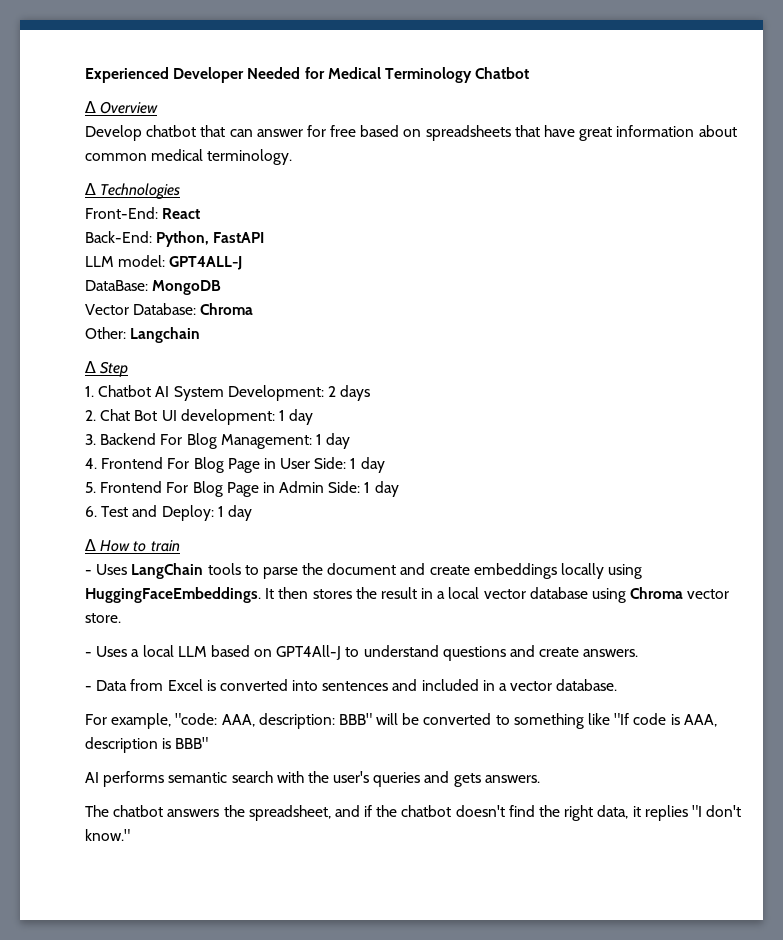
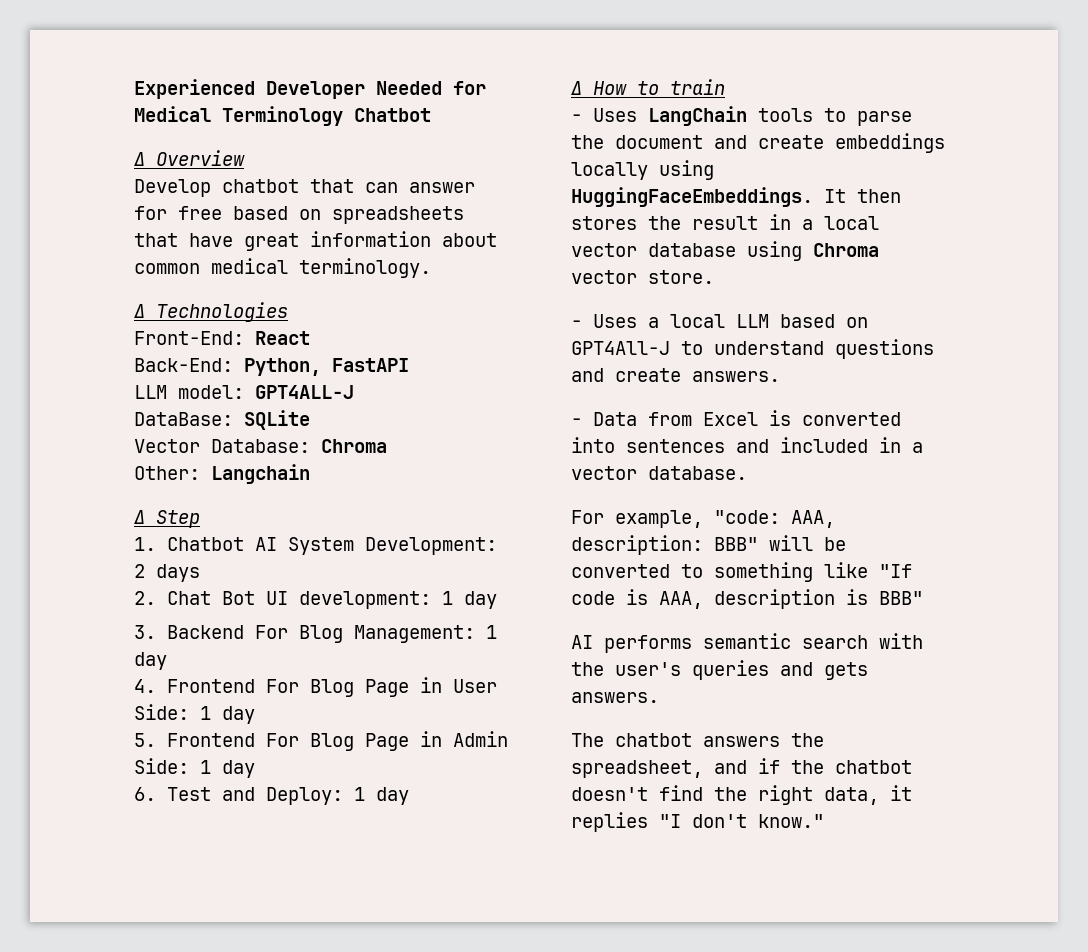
- DataBase: MongoDB
+ DataBase: SQLite

